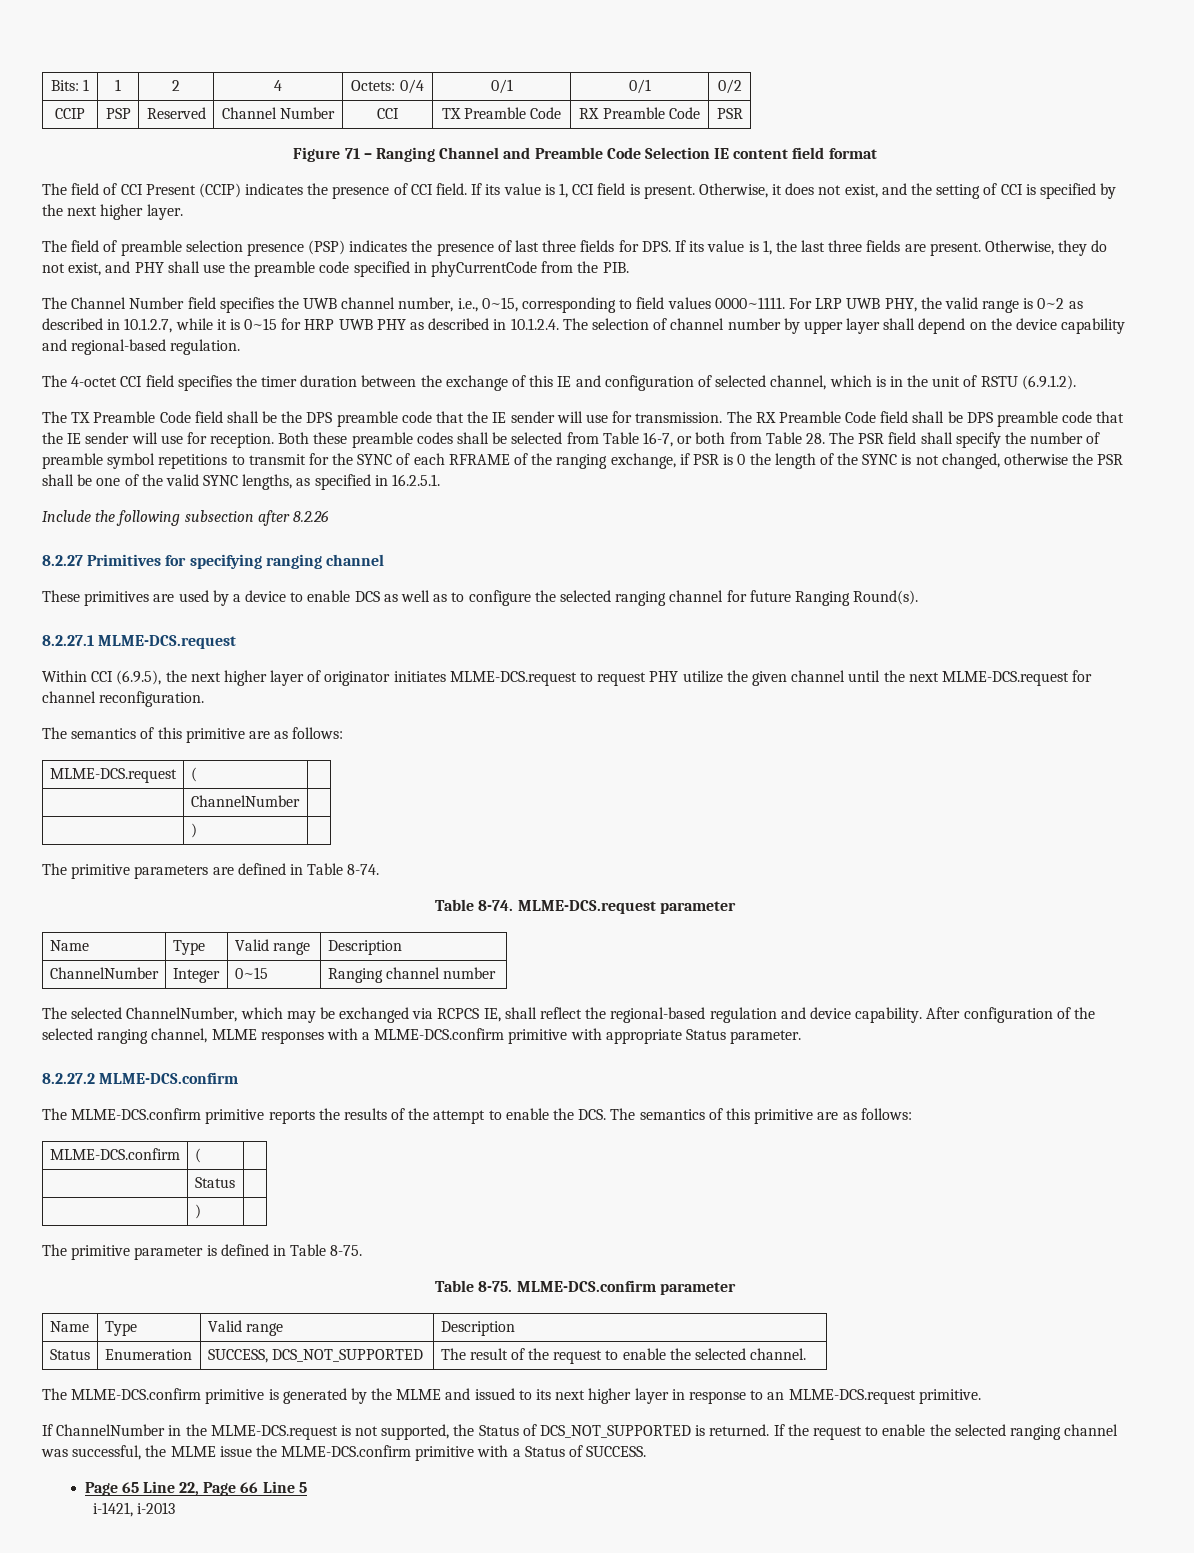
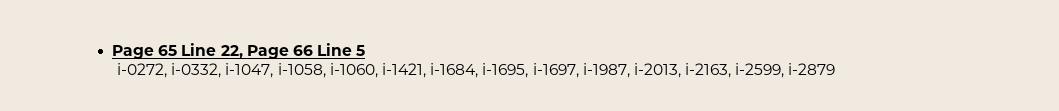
- Bits: 1 | 1 | 2 | 4 | Octets: 0/4 | 0/1 | 0/1 | 0/2
- CCIP | PSP | Reserved | Channel Number | CCI | TX Preamble Code | RX Preamble Code | PSR
- Figure 71 – Ranging Channel and Preamble Code Selection IE content field format
- The field of CCI Present (CCIP) indicates the presence of CCI field. If its value is 1, CCI field is present. Otherwise, it does not exist, and the setting of CCI is specified by the next higher layer.
- The field of preamble selection presence (PSP) indicates the presence of last three fields for DPS. If its value is 1, the last three fields are present. Otherwise, they do not exist, and PHY shall use the preamble code specified in phyCurrentCode from the PIB.
- The Channel Number field specifies the UWB channel number, i.e., 0~15, corresponding to field values 0000~1111. For LRP UWB PHY, the valid range is 0~2 as described in 10.1.2.7, while it is 0~15 for HRP UWB PHY as described in 10.1.2.4. The selection of channel number by upper layer shall depend on the device capability and regional-based regulation.
- The 4-octet CCI field specifies the timer duration between the exchange of this IE and configuration of selected channel, which is in the unit of RSTU (6.9.1.2).
- The TX Preamble Code field shall be the DPS preamble code that the IE sender will use for transmission. The RX Preamble Code field shall be DPS preamble code that the IE sender will use for reception. Both these preamble codes shall be selected from Table 16-7, or both from Table 28. The PSR field shall specify the number of preamble symbol repetitions to transmit for the SYNC of each RFRAME of the ranging exchange, if PSR is 0 the length of the SYNC is not changed, otherwise the PSR shall be one of the valid SYNC lengths, as specified in 16.2.5.1.
- Include the following subsection after 8.2.26
- 8.2.27 Primitives for specifying ranging channel
- These primitives are used by a device to enable DCS as well as to configure the selected ranging channel for future Ranging Round(s).
- 8.2.27.1 MLME-DCS.request
- Within CCI (6.9.5), the next higher layer of originator initiates MLME-DCS.request to request PHY utilize the given channel until the next MLME-DCS.request for channel reconfiguration.
- The semantics of this primitive are as follows:
- MLME-DCS.request | ( |
- | ChannelNumber |
- | ) |
- The primitive parameters are defined in Table 8-74.
- Table 8-74. MLME-DCS.request parameter
- Name | Type | Valid range | Description
- ChannelNumber | Integer | 0~15 | Ranging channel number
- The selected ChannelNumber, which may be exchanged via RCPCS IE, shall reflect the regional-based regulation and device capability. After configuration of the selected ranging channel, MLME responses with a MLME-DCS.confirm primitive with appropriate Status parameter.
- 8.2.27.2 MLME-DCS.confirm
- The MLME-DCS.confirm primitive reports the results of the attempt to enable the DCS. The semantics of this primitive are as follows:
- MLME-DCS.confirm | ( |
- | Status |
- | ) |
- The primitive parameter is defined in Table 8-75.
- Table 8-75. MLME-DCS.confirm parameter
- Name | Type | Valid range | Description
- Status | Enumeration | SUCCESS, DCS_NOT_SUPPORTED | The result of the request to enable the selected channel.
- The MLME-DCS.confirm primitive is generated by the MLME and issued to its next higher layer in response to an MLME-DCS.request primitive.
- If ChannelNumber in the MLME-DCS.request is not supported, the Status of DCS_NOT_SUPPORTED is returned. If the request to enable the selected ranging channel was successful, the MLME issue the MLME-DCS.confirm primitive with a Status of SUCCESS.
- i-1421, i-2013
+ i-0272, i-0332, i-1047, i-1058, i-1060, i-1421, i-1684, i-1695, i-1697, i-1987, i-2013, i-2163, i-2599, i-2879

